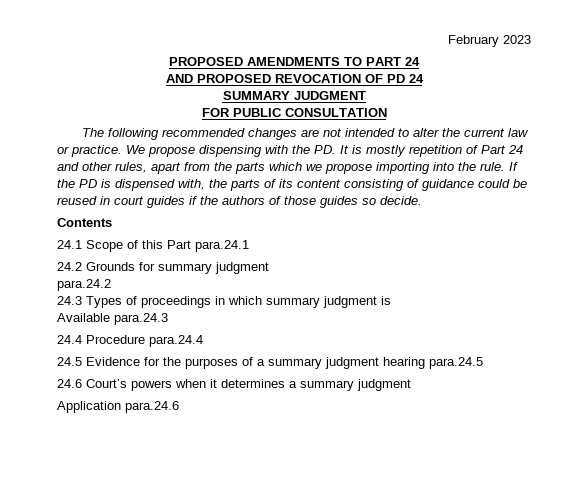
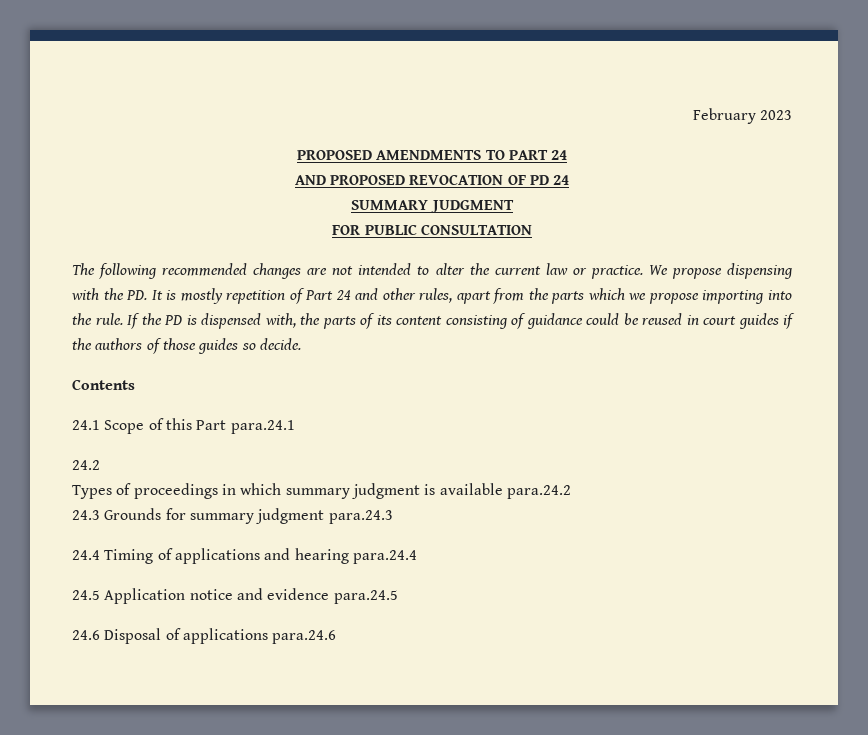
- 24.2 Grounds for summary judgment
- para.24.2
- 24.3 Types of proceedings in which summary judgment is
- Available para.24.3
- 24.4 Procedure para.24.4
- 24.5 Evidence for the purposes of a summary judgment hearing para.24.5
- 24.6 Court’s powers when it determines a summary judgment
- Application para.24.6
+ 24.2
+ Types of proceedings in which summary judgment is available para.24.2
+ 24.3 Grounds for summary judgment para.24.3
+ 24.4 Timing of applications and hearing para.24.4
+ 24.5 Application notice and evidence para.24.5
+ 24.6 Disposal of applications para.24.6

